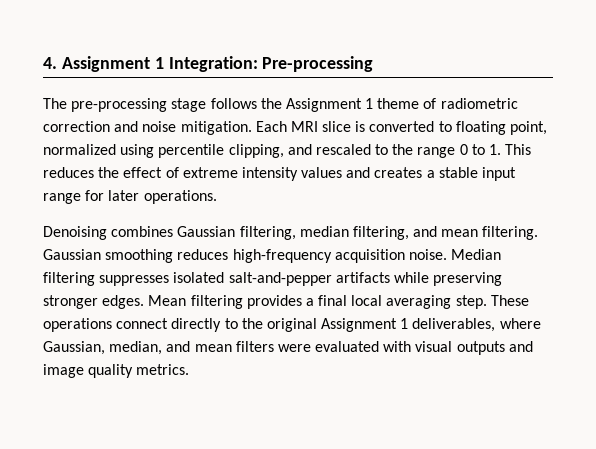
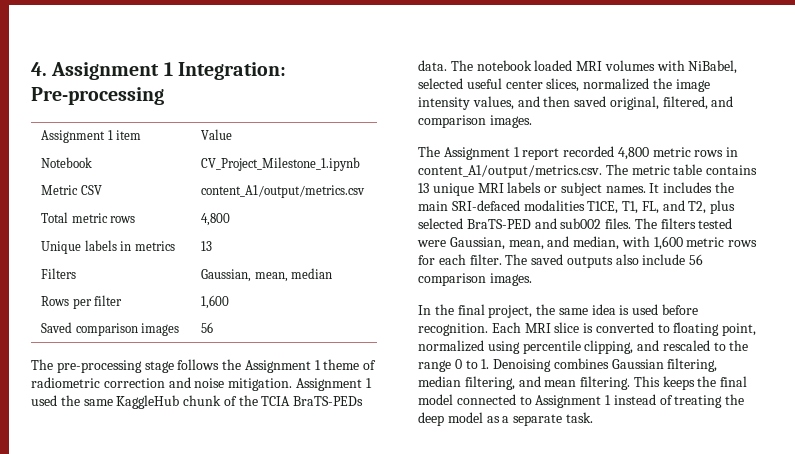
+ Assignment 1 item | Value
+ Notebook | CV_Project_Milestone_1.ipynb
+ Metric CSV | content_A1/output/metrics.csv
+ Total metric rows | 4,800
+ Unique labels in metrics | 13
+ Filters | Gaussian, mean, median
+ Rows per filter | 1,600
+ Saved comparison images | 56
+ Assignment 1 used the same KaggleHub chunk of the TCIA BraTS-PEDs data. The notebook loaded MRI volumes with NiBabel, selected useful center slices, normalized the image intensity values, and then saved original, filtered, and comparison images.
+ The Assignment 1 report recorded 4,800 metric rows in content_A1/output/metrics.csv. The metric table contains 13 unique MRI labels or subject names. It includes the main SRI-defaced modalities T1CE, T1, FL, and T2, plus selected BraTS-PED and sub002 files. The filters tested were Gaussian, mean, and median, with 1,600 metric rows for each filter. The saved outputs also include 56 comparison images.
+ In the final project, the same idea is used before recognition.
- Each MRI slice is converted to floating point, normalized using percentile clipping, and rescaled to the range 0 to 1. This reduces the effect of extreme intensity values and creates a stable input range for later operations.
- Denoising combines Gaussian filtering, median filtering, and mean filtering.
+ Each MRI slice is converted to floating point, normalized using percentile clipping, and rescaled to the range 0 to 1. Denoising combines Gaussian filtering, median filtering, and mean filtering.
- Gaussian smoothing reduces high-frequency acquisition noise. Median filtering suppresses isolated salt-and-pepper artifacts while preserving stronger edges. Mean filtering provides a final local averaging step. These operations connect directly to the original Assignment 1 deliverables, where Gaussian, median, and mean filters were evaluated with visual outputs and image quality metrics.
+ This keeps the final model connected to Assignment 1 instead of treating the deep model as a separate task.

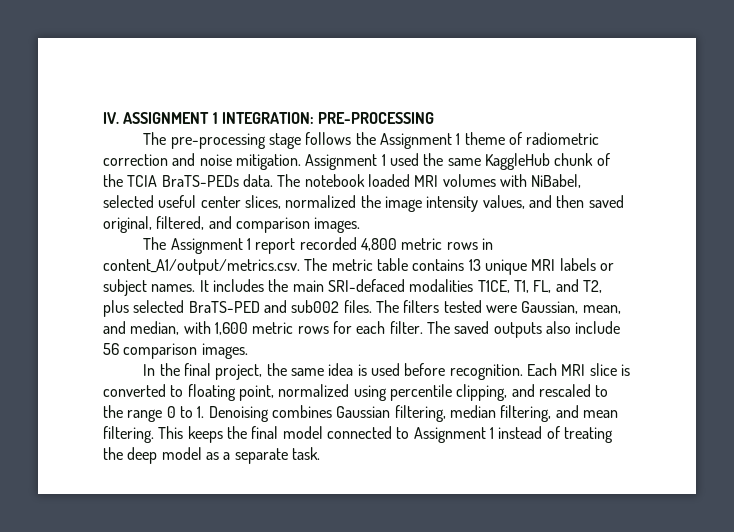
- 4. Assignment 1 Integration: Pre-processing
- Assignment 1 item | Value
- Notebook | CV_Project_Milestone_1.ipynb
- Metric CSV | content_A1/output/metrics.csv
- Total metric rows | 4,800
- Unique labels in metrics | 13
- Filters | Gaussian, mean, median
- Rows per filter | 1,600
- Saved comparison images | 56
+ IV. ASSIGNMENT 1 INTEGRATION: PRE-PROCESSING

